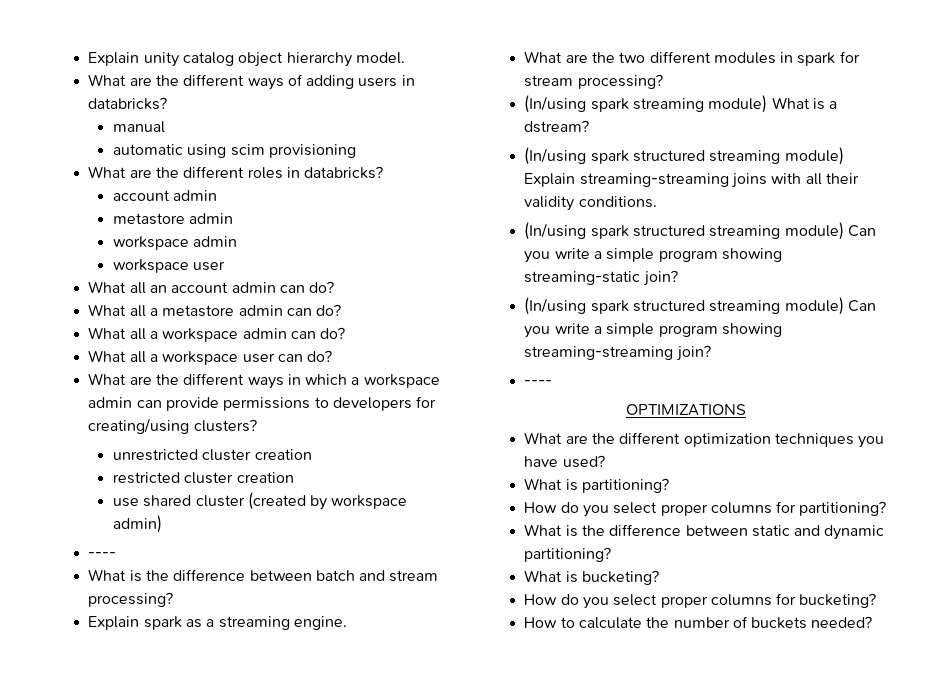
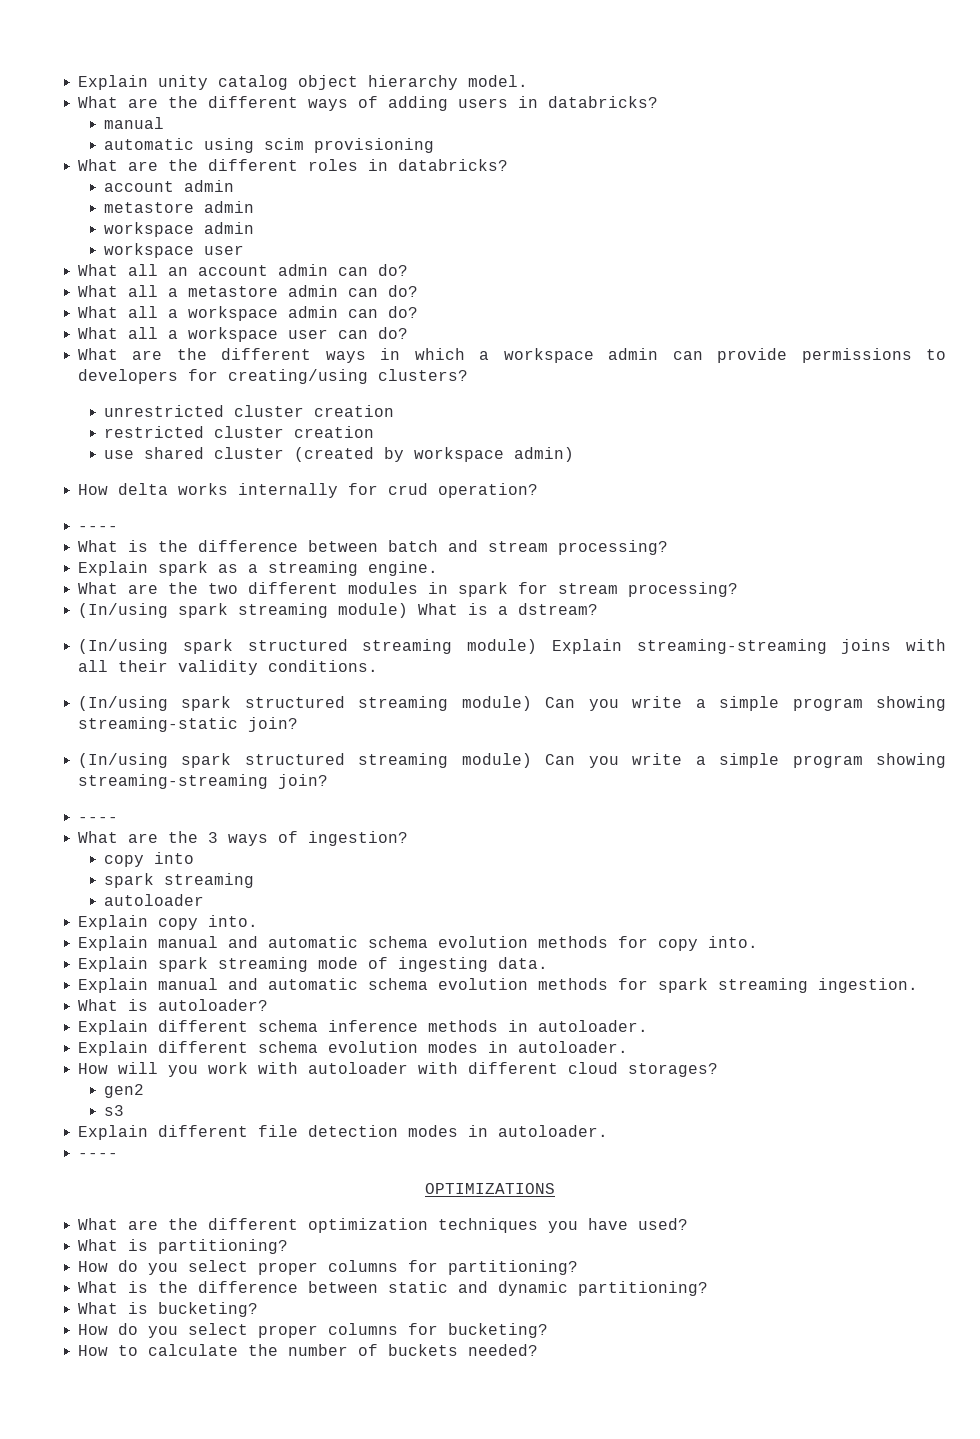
+ How delta works internally for crud operation?
+ What are the 3 ways of ingestion?
+ copy into
+ spark streaming
+ autoloader
+ Explain copy into.
+ Explain manual and automatic schema evolution methods for copy into.
+ Explain spark streaming mode of ingesting data.
+ Explain manual and automatic schema evolution methods for spark streaming ingestion.
+ What is autoloader?
+ Explain different schema inference methods in autoloader.
+ Explain different schema evolution modes in autoloader.
+ How will you work with autoloader with different cloud storages?
+ gen2
+ s3
+ Explain different file detection modes in autoloader.
+ ----

